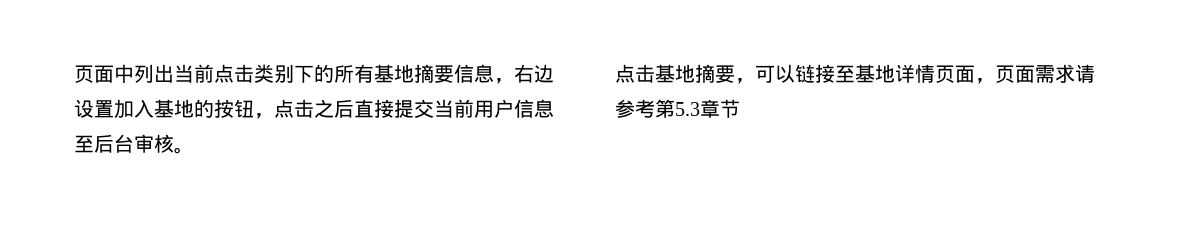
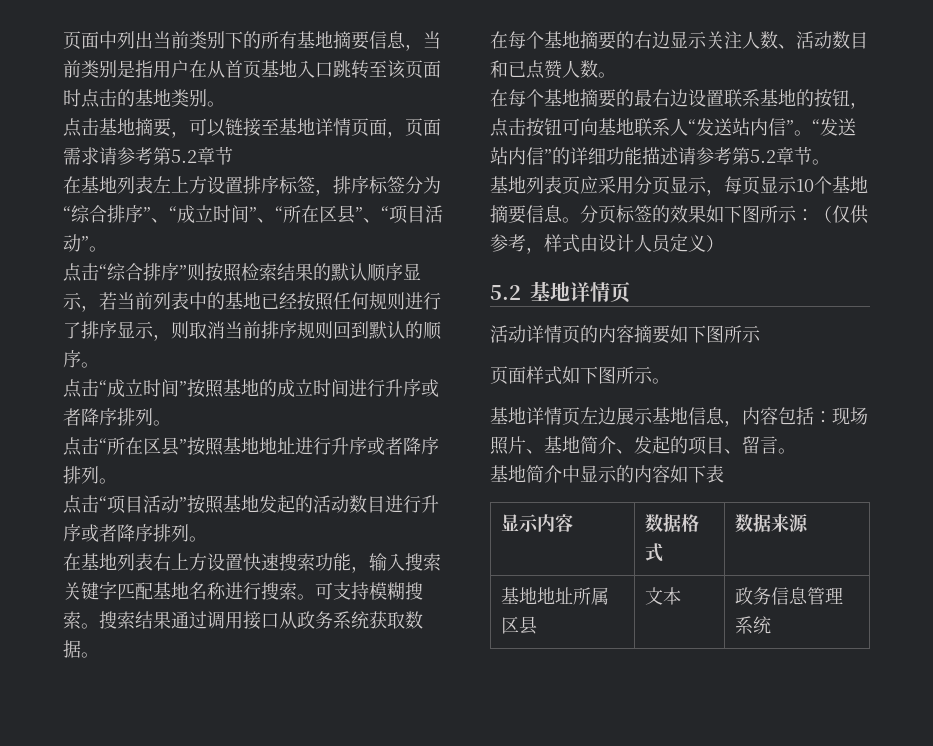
- 页面中列出当前点击类别下的所有基地摘要信息，右边设置加入基地的按钮，点击之后直接提交当前用户信息至后台审核。
+ 页面中列出当前类别下的所有基地摘要信息，当前类别是指用户在从首页基地入口跳转至该页面时点击的基地类别。
- 点击基地摘要，可以链接至基地详情页面，页面需求请参考第5.3章节
+ 点击基地摘要，可以链接至基地详情页面，页面需求请参考第5.2章节
+ 在基地列表左上方设置排序标签，排序标签分为“综合排序”、“成立时间”、“所在区县”、“项目活动”。
+ 点击“综合排序”则按照检索结果的默认顺序显示，若当前列表中的基地已经按照任何规则进行了排序显示，则取消当前排序规则回到默认的顺序。
+ 点击“成立时间”按照基地的成立时间进行升序或者降序排列。
+ 点击“所在区县”按照基地地址进行升序或者降序排列。
+ 点击“项目活动”按照基地发起的活动数目进行升序或者降序排列。
+ 在基地列表右上方设置快速搜索功能，输入搜索关键字匹配基地名称进行搜索。可支持模糊搜索。搜索结果通过调用接口从政务系统获取数据。
+ 在每个基地摘要的右边显示关注人数、活动数目和已点赞人数。
+ 在每个基地摘要的最右边设置联系基地的按钮，点击按钮可向基地联系人“发送站内信”。“发送站内信”的详细功能描述请参考第5.2章节。
+ 基地列表页应采用分页显示，每页显示10个基地摘要信息。分页标签的效果如下图所示：（仅供参考，样式由设计人员定义）
+ 5.2基地详情页
+ 活动详情页的内容摘要如下图所示
+ 页面样式如下图所示。
+ 基地详情页左边展示基地信息，内容包括：现场照片、基地简介、发起的项目、留言。
+ 基地简介中显示的内容如下表
+ 显示内容 | 数据格式 | 数据来源
+ 基地地址所属区县 | 文本 | 政务信息管理系统

